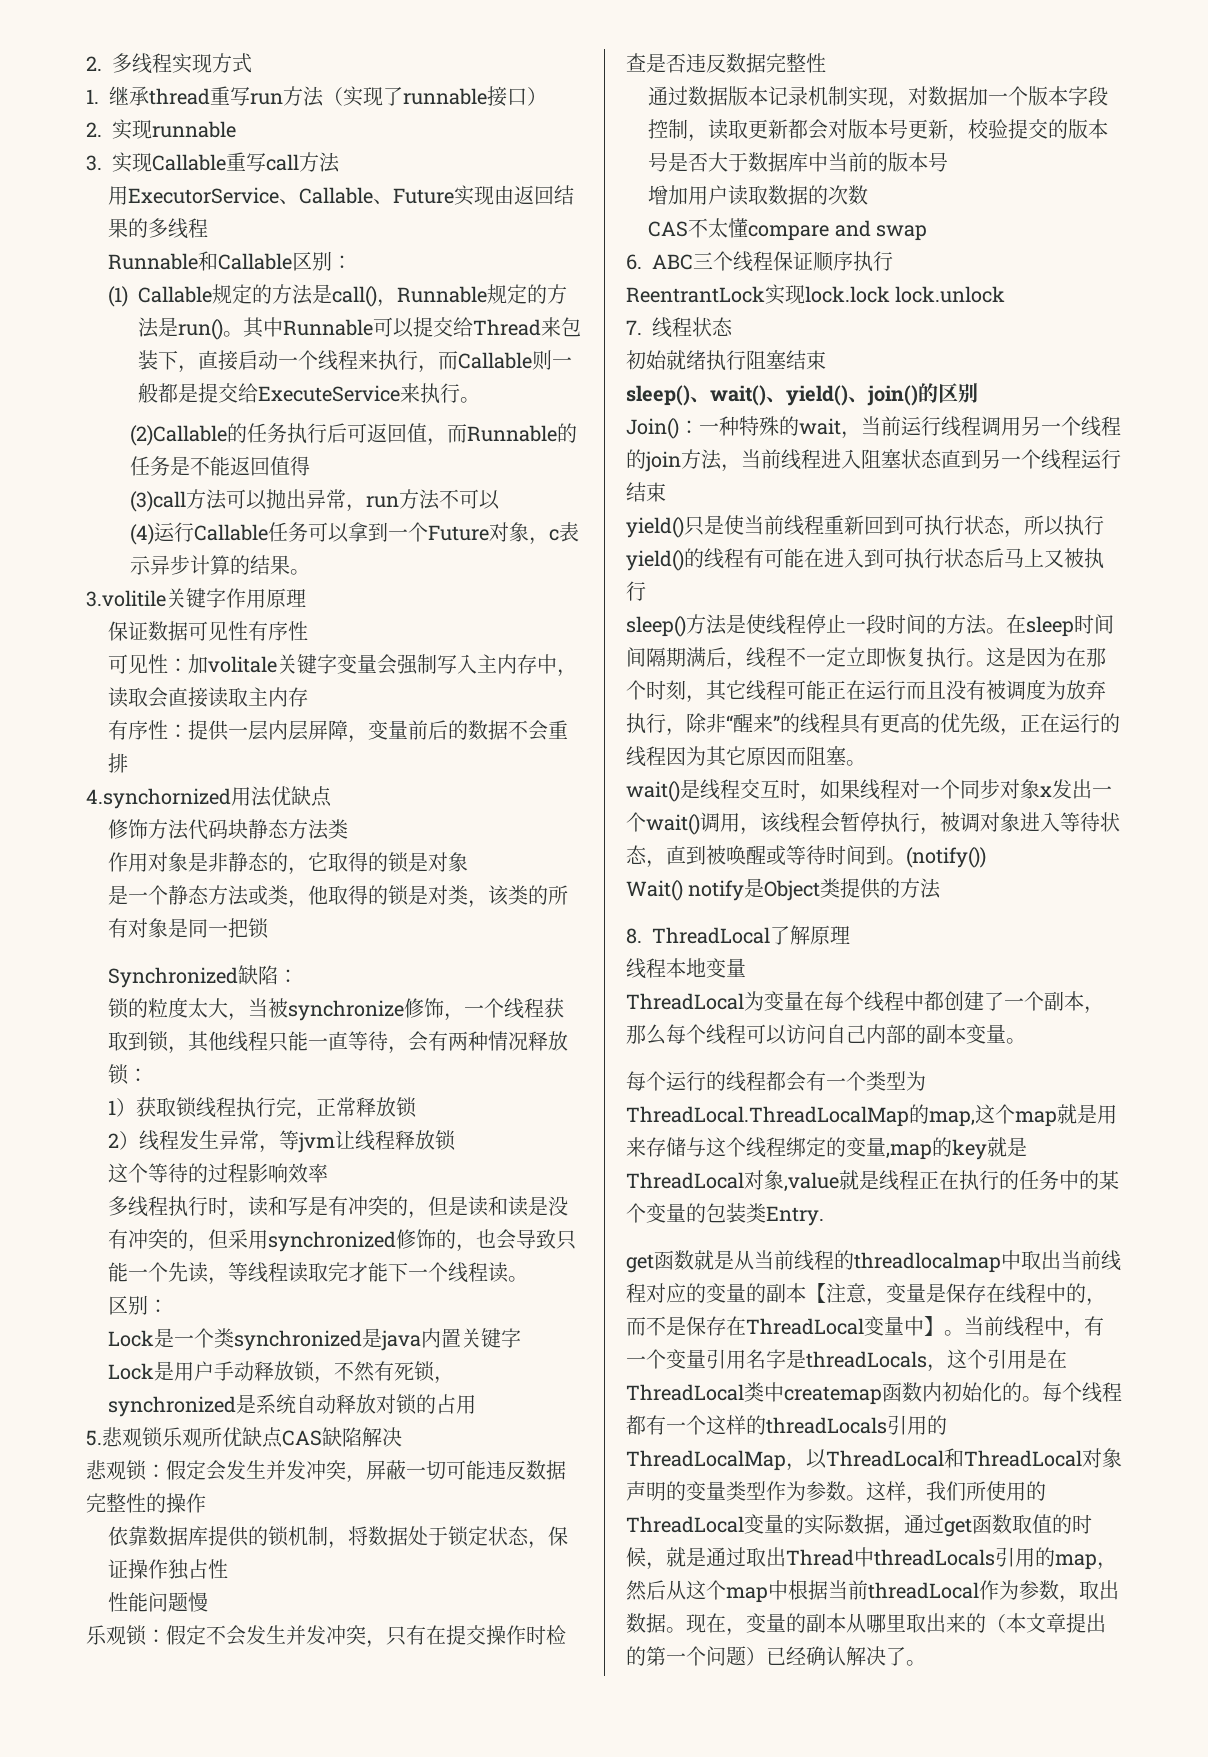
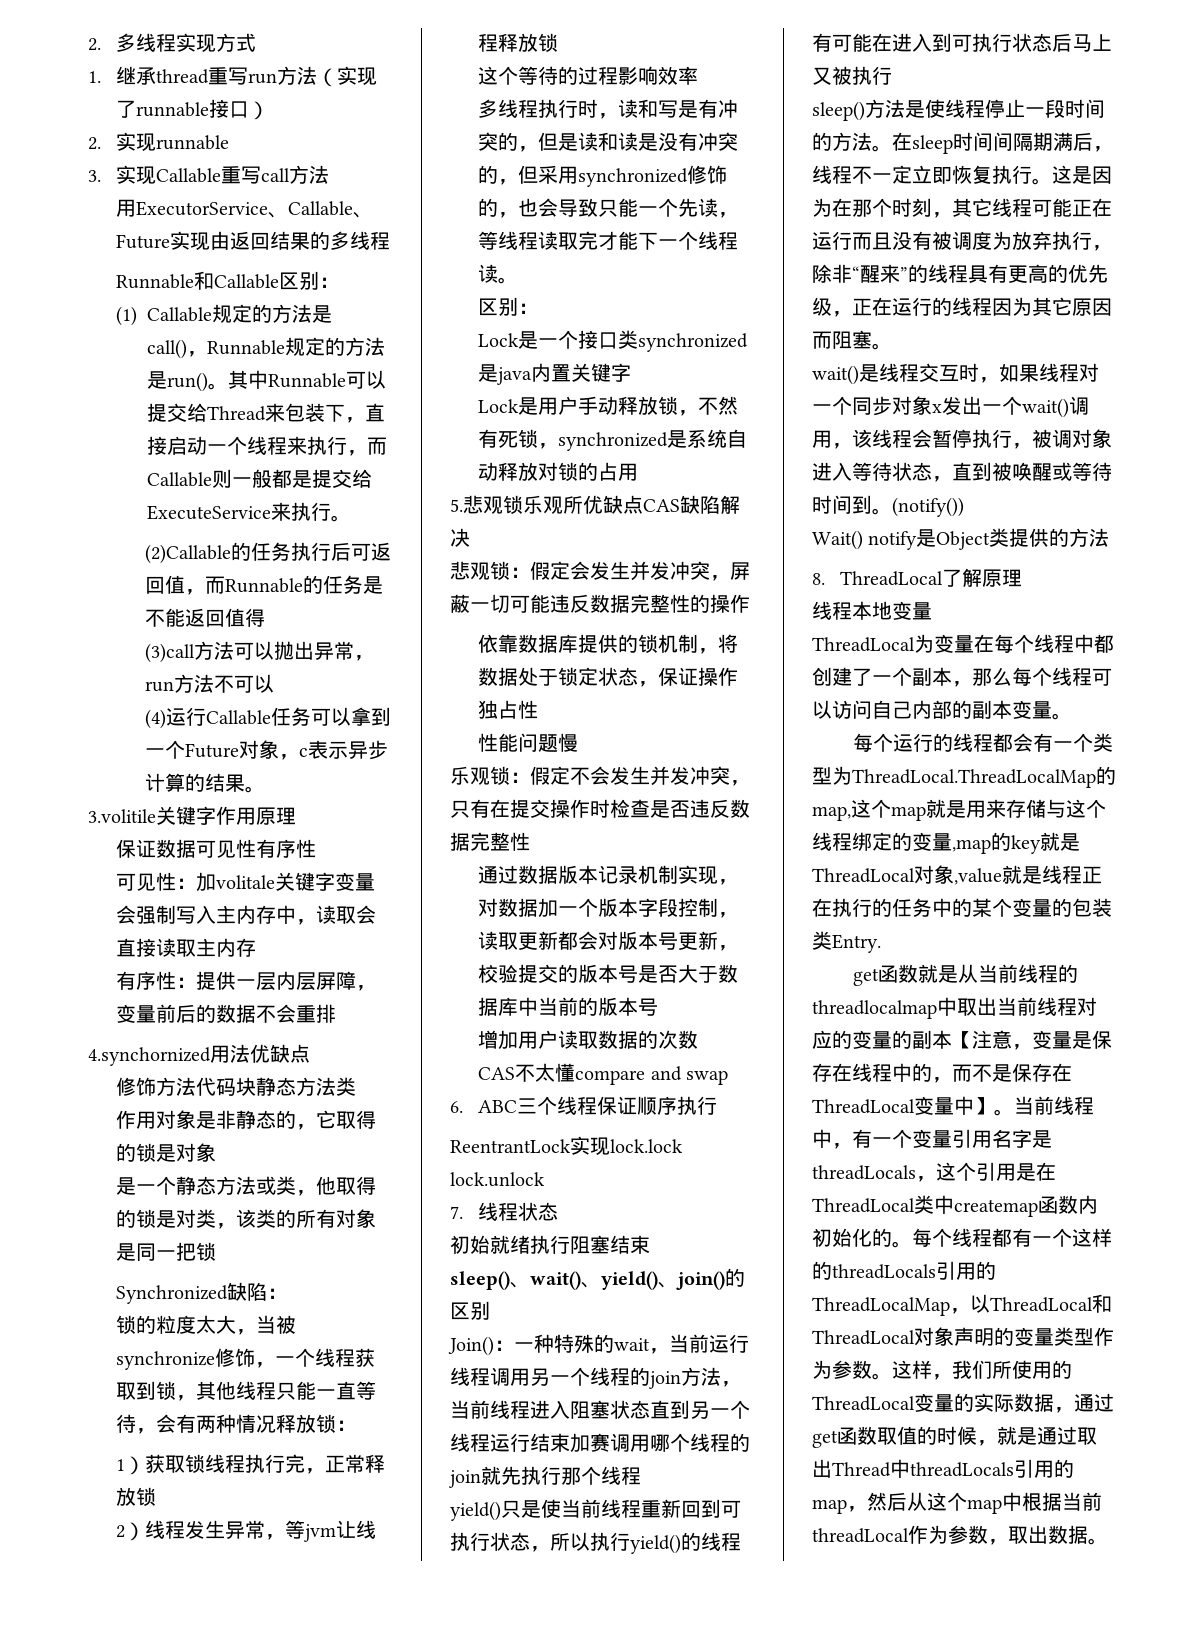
- Lock是一个类synchronized是java内置关键字
+ Lock是一个接口类synchronized是java内置关键字
- Join()：一种特殊的wait，当前运行线程调用另一个线程的join方法，当前线程进入阻塞状态直到另一个线程运行结束
+ Join()：一种特殊的wait，当前运行线程调用另一个线程的join方法，当前线程进入阻塞状态直到另一个线程运行结束加赛调用哪个线程的join就先执行那个线程
- 现在，变量的副本从哪里取出来的（本文章提出的第一个问题）已经确认解决了。

